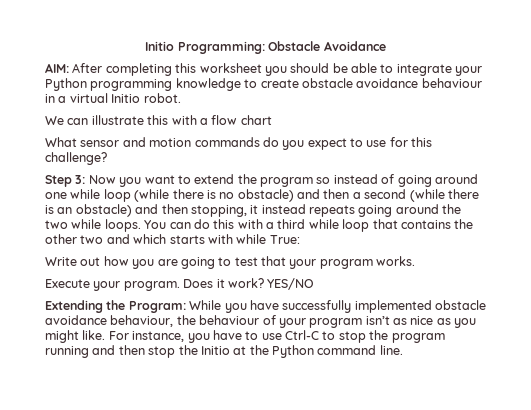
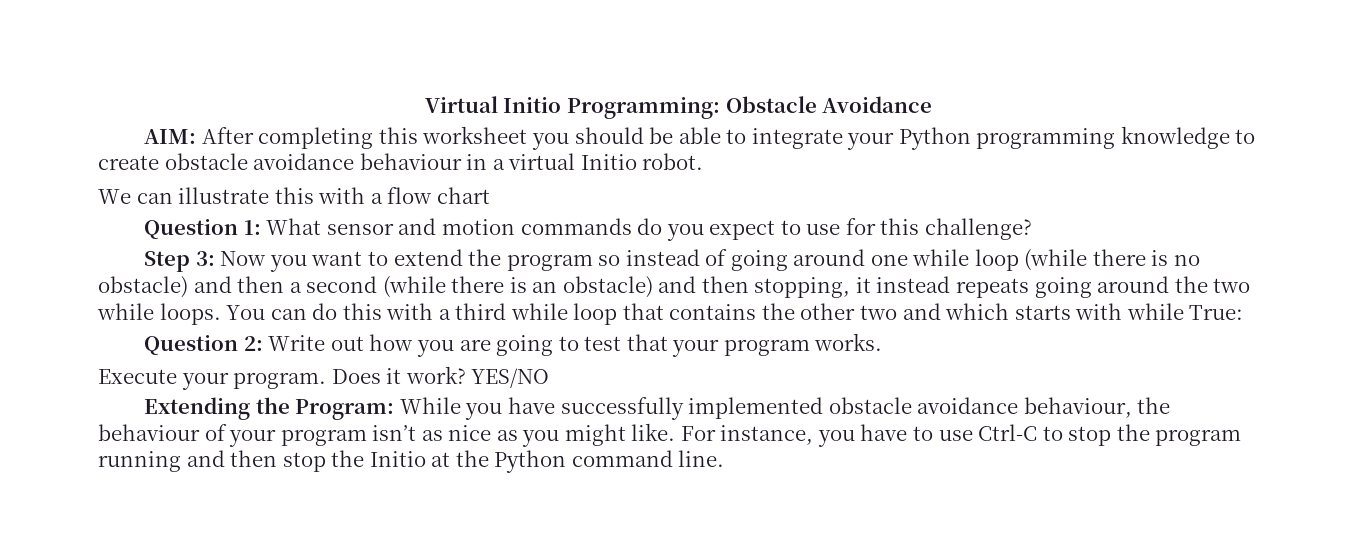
- Initio Programming: Obstacle Avoidance
+ Virtual Initio Programming: Obstacle Avoidance
- What sensor and motion commands do you expect to use for this challenge?
+ Question 1: What sensor and motion commands do you expect to use for this challenge?
- Write out how you are going to test that your program works.
+ Question 2: Write out how you are going to test that your program works.

